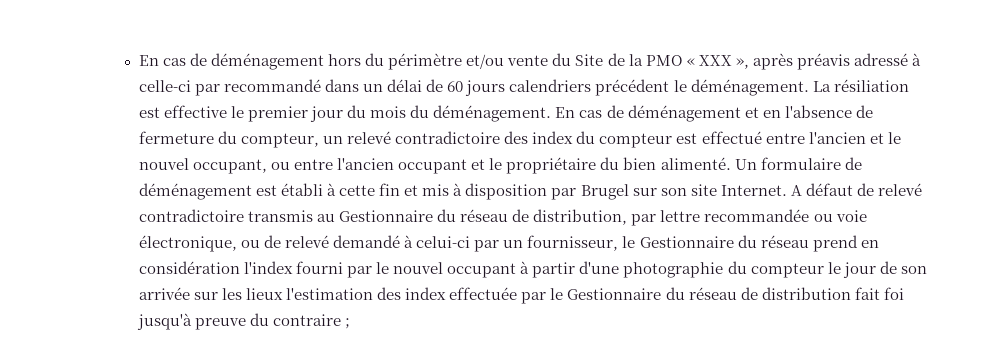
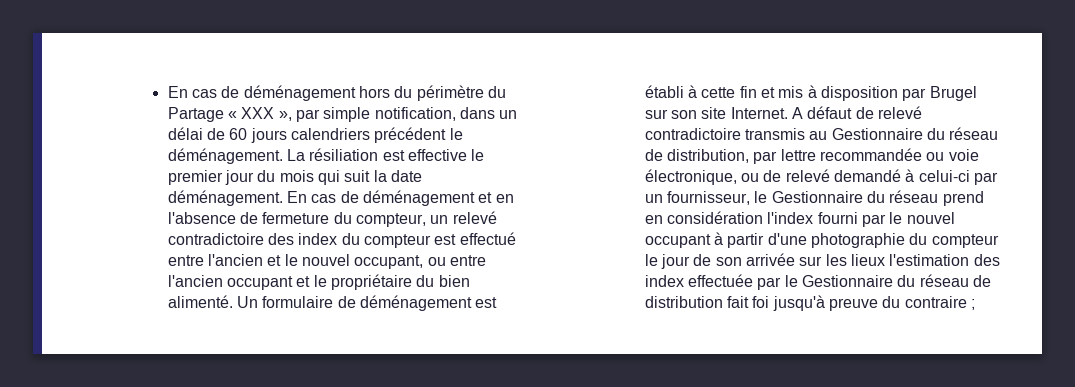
- En cas de déménagement hors du périmètre et/ou vente du Site de la PMO « XXX », après préavis adressé à celle-ci par recommandé dans un délai de 60 jours calendriers précédent le déménagement.
+ En cas de déménagement hors du périmètre du Partage « XXX », par simple notification, dans un délai de 60 jours calendriers précédent le déménagement.
- La résiliation est effective le premier jour du mois du déménagement.
+ La résiliation est effective le premier jour du mois qui suit la date déménagement.

